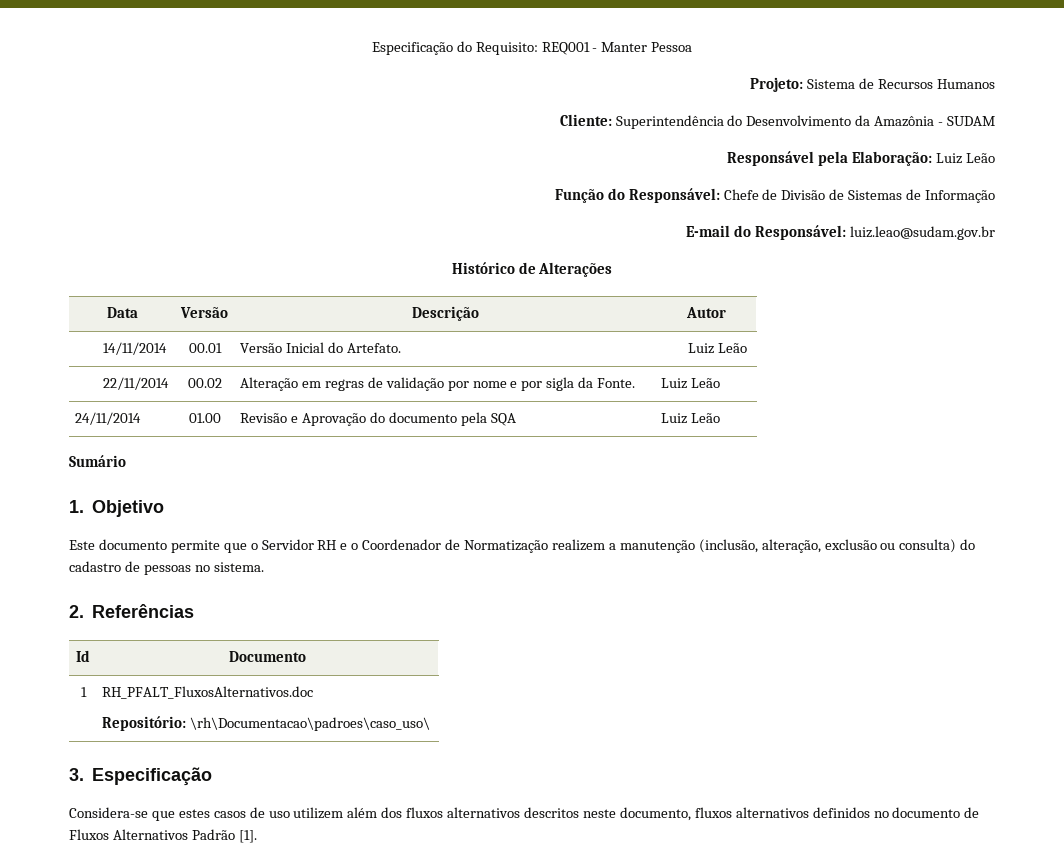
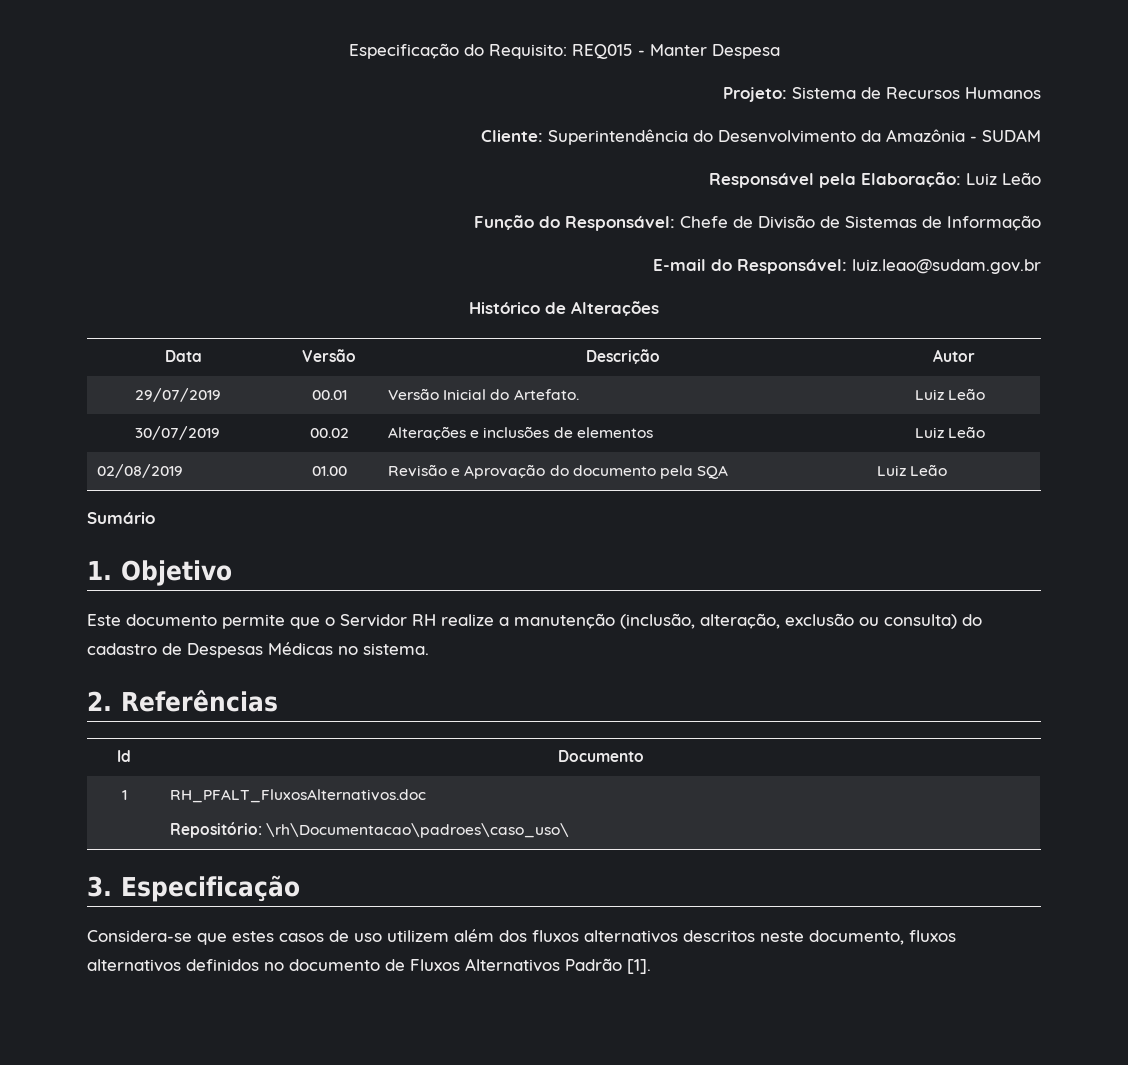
- Especificação do Requisito: REQ001 - Manter Pessoa
+ Especificação do Requisito: REQ015 - Manter Despesa
- 14/11/2014 | 00.01 | Versão Inicial do Artefato. | Luiz Leão
+ 29/07/2019 | 00.01 | Versão Inicial do Artefato. | Luiz Leão
- 22/11/2014 | 00.02 | Alteração em regras de validação por nome e por sigla da Fonte. | Luiz Leão
- 24/11/2014 | 01.00 | Revisão e Aprovação do documento pela SQA | Luiz Leão
+ 30/07/2019 | 00.02 | Alterações e inclusões de elementos | Luiz Leão
+ 02/08/2019 | 01.00 | Revisão e Aprovação do documento pela SQA | Luiz Leão
- Este documento permite que o Servidor RH e o Coordenador de Normatização realizem a manutenção (inclusão, alteração, exclusão ou consulta) do cadastro de pessoas no sistema.
+ Este documento permite que o Servidor RH realize a manutenção (inclusão, alteração, exclusão ou consulta) do cadastro de Despesas Médicas no sistema.

